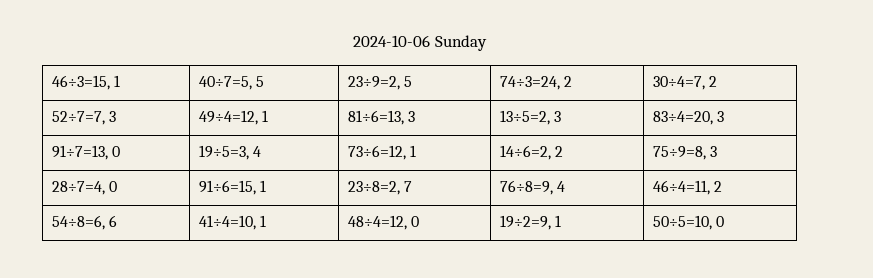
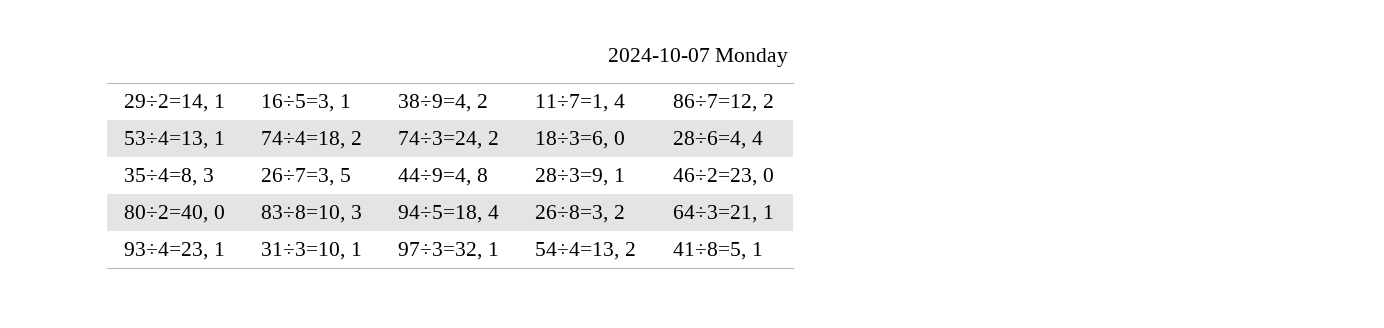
- 2024-10-06 Sunday
- 46÷3=15, 1 | 40÷7=5, 5 | 23÷9=2, 5 | 74÷3=24, 2 | 30÷4=7, 2
- 52÷7=7, 3 | 49÷4=12, 1 | 81÷6=13, 3 | 13÷5=2, 3 | 83÷4=20, 3
- 91÷7=13, 0 | 19÷5=3, 4 | 73÷6=12, 1 | 14÷6=2, 2 | 75÷9=8, 3
- 28÷7=4, 0 | 91÷6=15, 1 | 23÷8=2, 7 | 76÷8=9, 4 | 46÷4=11, 2
- 54÷8=6, 6 | 41÷4=10, 1 | 48÷4=12, 0 | 19÷2=9, 1 | 50÷5=10, 0
+ 2024-10-07 Monday
+ 29÷2=14, 1 | 16÷5=3, 1 | 38÷9=4, 2 | 11÷7=1, 4 | 86÷7=12, 2
+ 53÷4=13, 1 | 74÷4=18, 2 | 74÷3=24, 2 | 18÷3=6, 0 | 28÷6=4, 4
+ 35÷4=8, 3 | 26÷7=3, 5 | 44÷9=4, 8 | 28÷3=9, 1 | 46÷2=23, 0
+ 80÷2=40, 0 | 83÷8=10, 3 | 94÷5=18, 4 | 26÷8=3, 2 | 64÷3=21, 1
+ 93÷4=23, 1 | 31÷3=10, 1 | 97÷3=32, 1 | 54÷4=13, 2 | 41÷8=5, 1

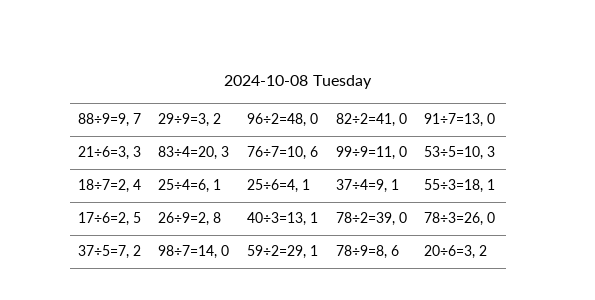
- 2024-10-07 Monday
- 29÷2=14, 1 | 16÷5=3, 1 | 38÷9=4, 2 | 11÷7=1, 4 | 86÷7=12, 2
- 53÷4=13, 1 | 74÷4=18, 2 | 74÷3=24, 2 | 18÷3=6, 0 | 28÷6=4, 4
- 35÷4=8, 3 | 26÷7=3, 5 | 44÷9=4, 8 | 28÷3=9, 1 | 46÷2=23, 0
- 80÷2=40, 0 | 83÷8=10, 3 | 94÷5=18, 4 | 26÷8=3, 2 | 64÷3=21, 1
- 93÷4=23, 1 | 31÷3=10, 1 | 97÷3=32, 1 | 54÷4=13, 2 | 41÷8=5, 1
+ 2024-10-08 Tuesday
+ 88÷9=9, 7 | 29÷9=3, 2 | 96÷2=48, 0 | 82÷2=41, 0 | 91÷7=13, 0
+ 21÷6=3, 3 | 83÷4=20, 3 | 76÷7=10, 6 | 99÷9=11, 0 | 53÷5=10, 3
+ 18÷7=2, 4 | 25÷4=6, 1 | 25÷6=4, 1 | 37÷4=9, 1 | 55÷3=18, 1
+ 17÷6=2, 5 | 26÷9=2, 8 | 40÷3=13, 1 | 78÷2=39, 0 | 78÷3=26, 0
+ 37÷5=7, 2 | 98÷7=14, 0 | 59÷2=29, 1 | 78÷9=8, 6 | 20÷6=3, 2

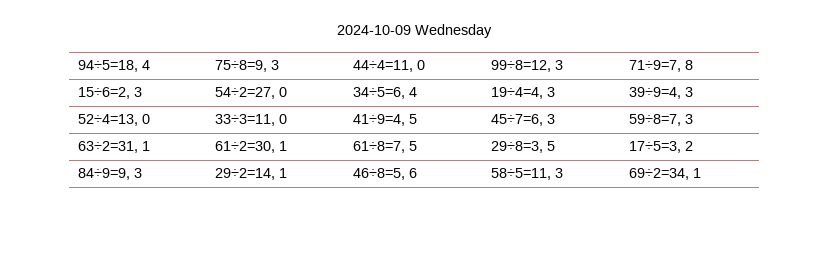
- 2024-10-08 Tuesday
- 88÷9=9, 7 | 29÷9=3, 2 | 96÷2=48, 0 | 82÷2=41, 0 | 91÷7=13, 0
- 21÷6=3, 3 | 83÷4=20, 3 | 76÷7=10, 6 | 99÷9=11, 0 | 53÷5=10, 3
- 18÷7=2, 4 | 25÷4=6, 1 | 25÷6=4, 1 | 37÷4=9, 1 | 55÷3=18, 1
- 17÷6=2, 5 | 26÷9=2, 8 | 40÷3=13, 1 | 78÷2=39, 0 | 78÷3=26, 0
- 37÷5=7, 2 | 98÷7=14, 0 | 59÷2=29, 1 | 78÷9=8, 6 | 20÷6=3, 2
+ 2024-10-09 Wednesday
+ 94÷5=18, 4 | 75÷8=9, 3 | 44÷4=11, 0 | 99÷8=12, 3 | 71÷9=7, 8
+ 15÷6=2, 3 | 54÷2=27, 0 | 34÷5=6, 4 | 19÷4=4, 3 | 39÷9=4, 3
+ 52÷4=13, 0 | 33÷3=11, 0 | 41÷9=4, 5 | 45÷7=6, 3 | 59÷8=7, 3
+ 63÷2=31, 1 | 61÷2=30, 1 | 61÷8=7, 5 | 29÷8=3, 5 | 17÷5=3, 2
+ 84÷9=9, 3 | 29÷2=14, 1 | 46÷8=5, 6 | 58÷5=11, 3 | 69÷2=34, 1

